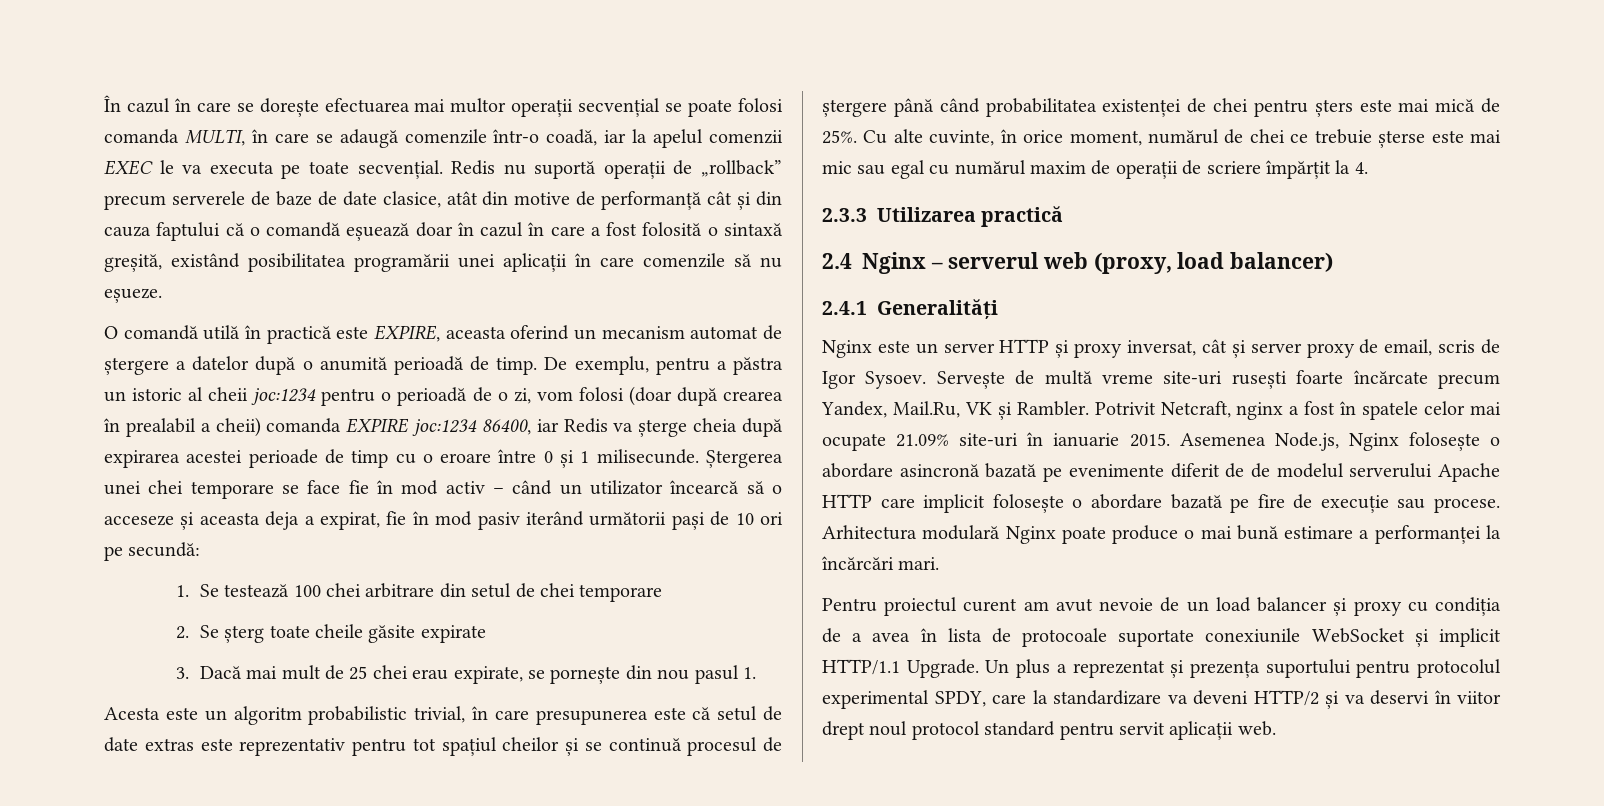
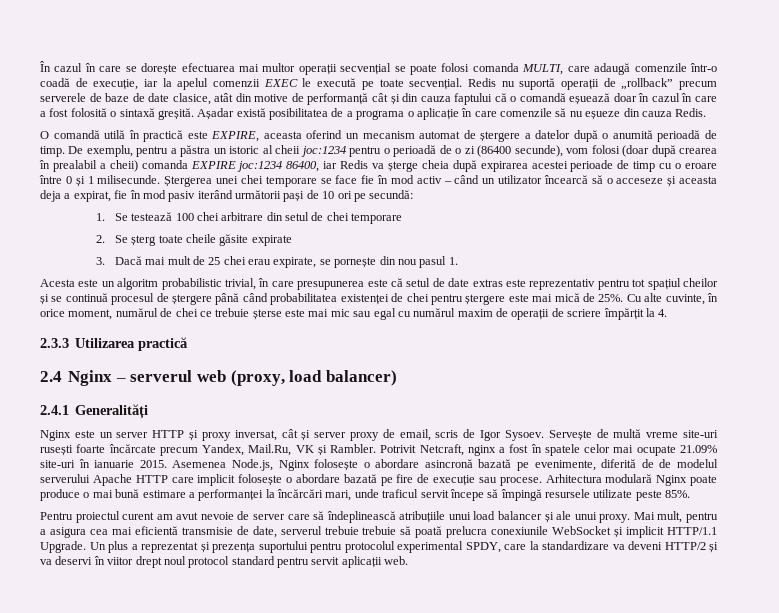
- În cazul în care se dorește efectuarea mai multor operații secvențial se poate folosi comanda MULTI, în care se adaugă comenzile într-o coadă, iar la apelul comenzii EXEC le va executa pe toate secvențial.
+ În cazul în care se dorește efectuarea mai multor operații secvențial se poate folosi comanda MULTI, care adaugă comenzile într-o coadă de execuție, iar la apelul comenzii EXEC le execută pe toate secvențial.
- Redis nu suportă operații de „rollback” precum serverele de baze de date clasice, atât din motive de performanță cât și din cauza faptului că o comandă eșuează doar în cazul în care a fost folosită o sintaxă greșită, existând posibilitatea programării unei aplicații în care comenzile să nu eșueze.
+ Redis nu suportă operații de „rollback” precum serverele de baze de date clasice, atât din motive de performanță cât și din cauza faptului că o comandă eșuează doar în cazul în care a fost folosită o sintaxă greșită. Așadar există posibilitatea de a programa o aplicație în care comenzile să nu eșueze din cauza Redis.
- De exemplu, pentru a păstra un istoric al cheii joc:1234 pentru o perioadă de o zi, vom folosi (doar după crearea în prealabil a cheii) comanda EXPIRE joc:1234 86400, iar Redis va șterge cheia după expirarea acestei perioade de timp cu o eroare între 0 și 1 milisecunde.
+ De exemplu, pentru a păstra un istoric al cheii joc:1234 pentru o perioadă de o zi (86400 secunde), vom folosi (doar după crearea în prealabil a cheii) comanda EXPIRE joc:1234 86400, iar Redis va șterge cheia după expirarea acestei perioade de timp cu o eroare între 0 și 1 milisecunde.
- Acesta este un algoritm probabilistic trivial, în care presupunerea este că setul de date extras este reprezentativ pentru tot spațiul cheilor și se continuă procesul de ștergere până când probabilitatea existenței de chei pentru șters este mai mică de 25%.
+ Acesta este un algoritm probabilistic trivial, în care presupunerea este că setul de date extras este reprezentativ pentru tot spațiul cheilor și se continuă procesul de ștergere până când probabilitatea existenței de chei pentru ștergere este mai mică de 25%.
- Asemenea Node.js, Nginx folosește o abordare asincronă bazată pe evenimente diferit de de modelul serverului Apache HTTP care implicit folosește o abordare bazată pe fire de execuție sau procese.
+ Asemenea Node.js, Nginx folosește o abordare asincronă bazată pe evenimente, diferită de de modelul serverului Apache HTTP care implicit folosește o abordare bazată pe fire de execuție sau procese.
- Arhitectura modulară Nginx poate produce o mai bună estimare a performanței la încărcări mari.
+ Arhitectura modulară Nginx poate produce o mai bună estimare a performanței la încărcări mari, unde traficul servit începe să împingă resursele utilizate peste 85%.
- Pentru proiectul curent am avut nevoie de un load balancer și proxy cu condiția de a avea în lista de protocoale suportate conexiunile WebSocket și implicit HTTP/1.1 Upgrade.
+ Pentru proiectul curent am avut nevoie de server care să îndeplinească atribuțiile unui load balancer și ale unui proxy. Mai mult, pentru a asigura cea mai eficientă transmisie de date, serverul trebuie trebuie să poată prelucra conexiunile WebSocket și implicit HTTP/1.1 Upgrade.

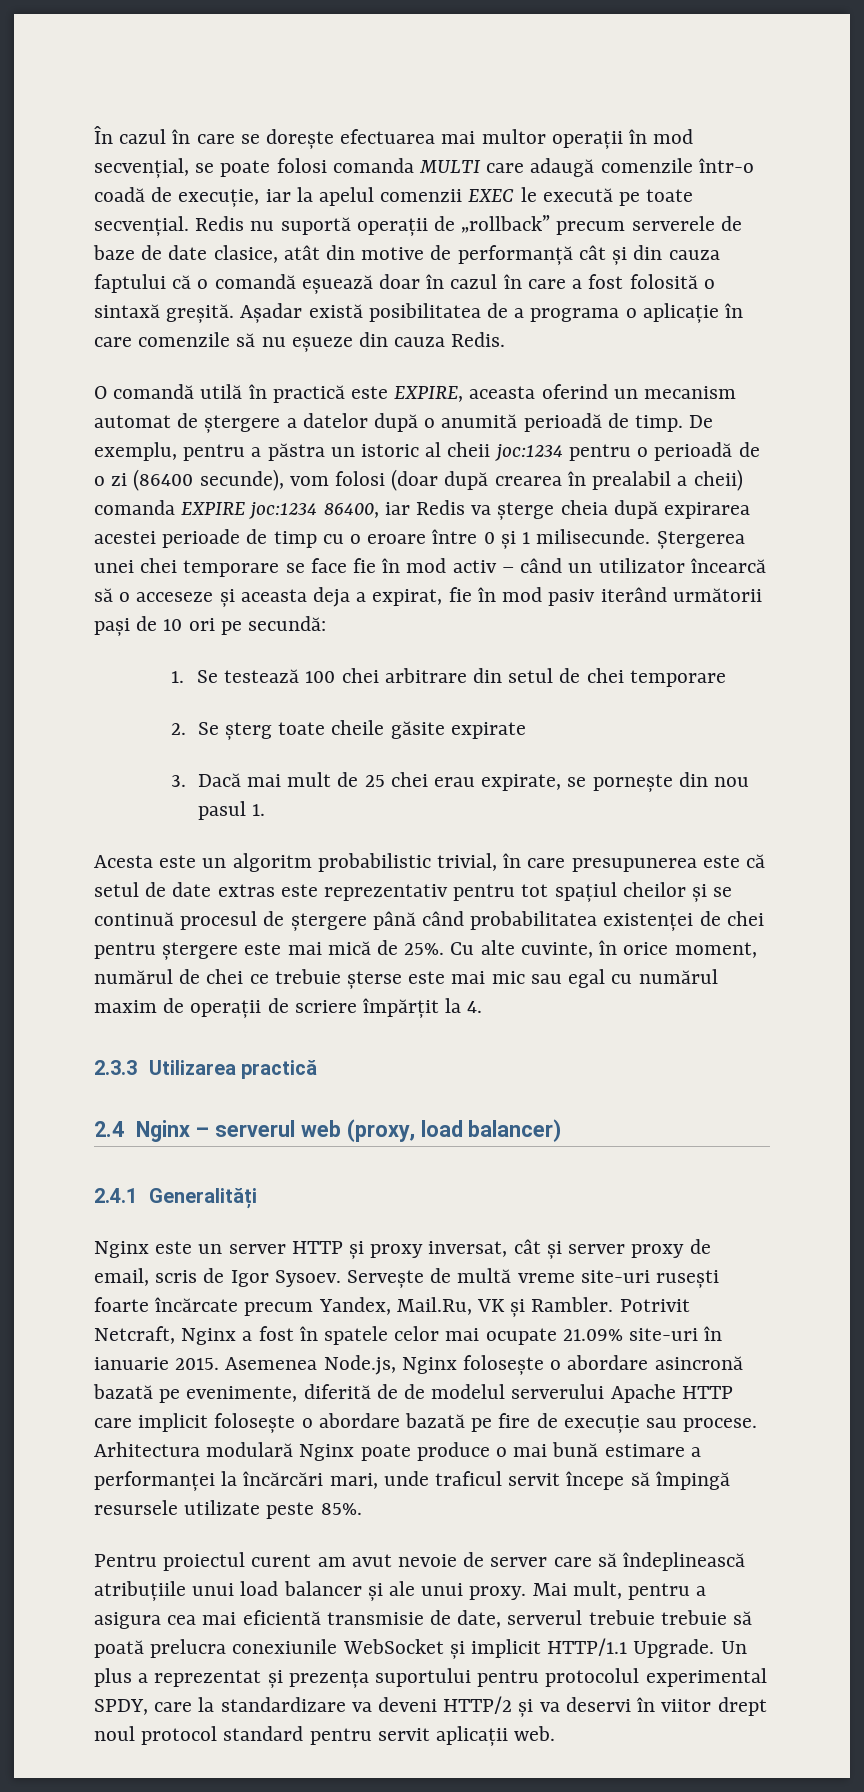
- În cazul în care se dorește efectuarea mai multor operații secvențial se poate folosi comanda MULTI, care adaugă comenzile într-o coadă de execuție, iar la apelul comenzii EXEC le execută pe toate secvențial.
+ În cazul în care se dorește efectuarea mai multor operații în mod secvențial, se poate folosi comanda MULTI care adaugă comenzile într-o coadă de execuție, iar la apelul comenzii EXEC le execută pe toate secvențial.
- Potrivit Netcraft, nginx a fost în spatele celor mai ocupate 21.09% site-uri în ianuarie 2015.
+ Potrivit Netcraft, Nginx a fost în spatele celor mai ocupate 21.09% site-uri în ianuarie 2015.

